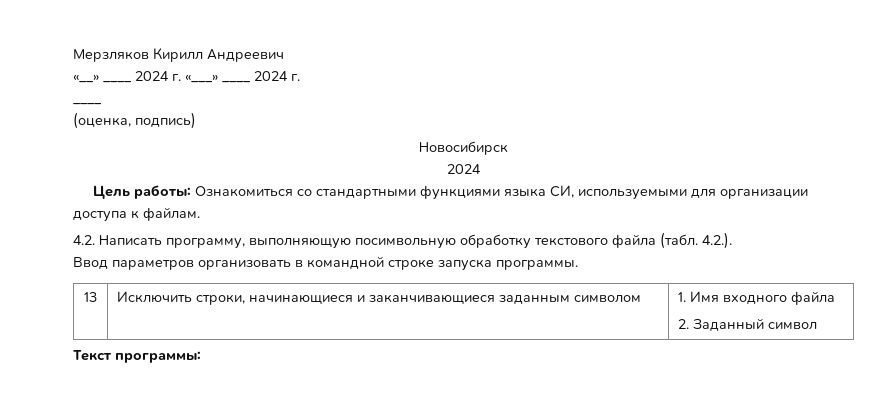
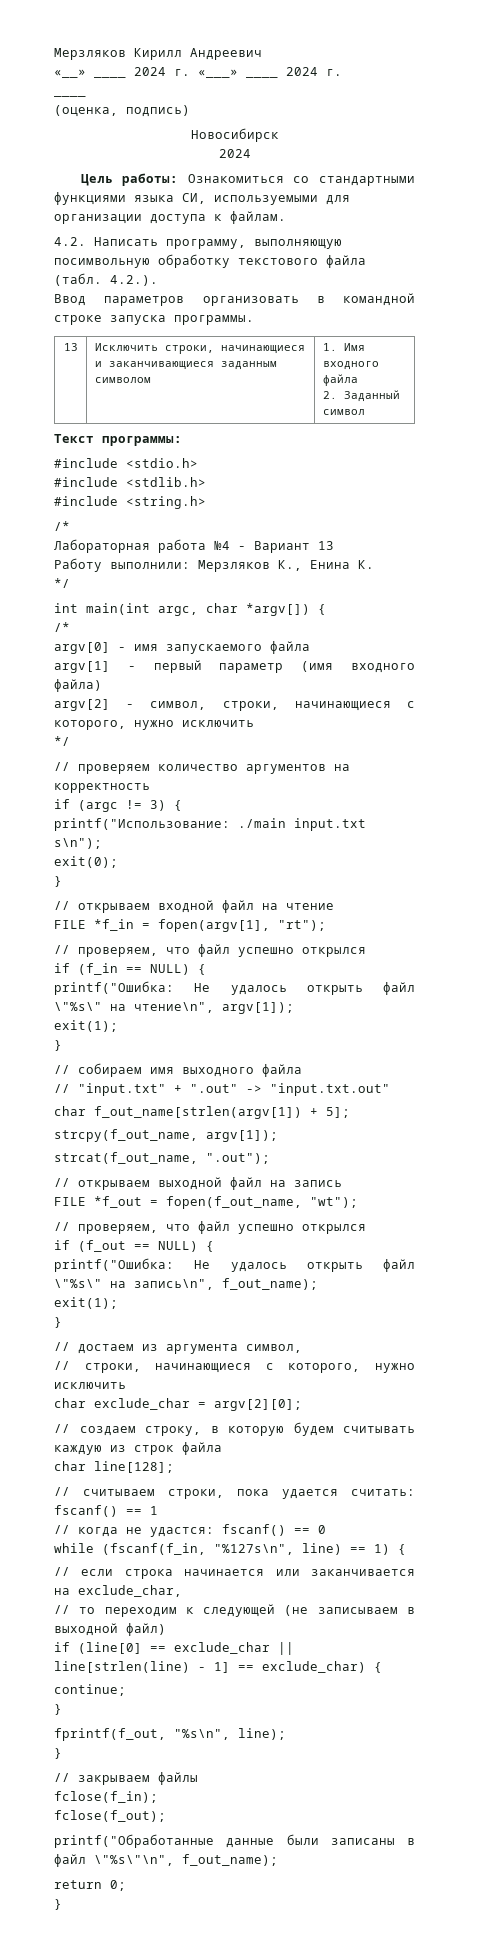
+ #include <stdio.h>
+ #include <stdlib.h>
+ #include <string.h>
+ /*
+ Лабораторная работа №4 - Вариант 13
+ Работу выполнили: Мерзляков К., Енина К.
+ */
+ int main(int argc, char *argv[]) {
+ /*
+ argv[0] - имя запускаемого файла
+ argv[1] - первый параметр (имя входного файла)
+ argv[2] - символ, строки, начинающиеся с которого, нужно исключить
+ */
+ // проверяем количество аргументов на корректность
+ if (argc != 3) {
+ printf("Использование: ./main input.txt s\n");
+ exit(0);
+ }
+ // открываем входной файл на чтение
+ FILE *f_in = fopen(argv[1], "rt");
+ // проверяем, что файл успешно открылся
+ if (f_in == NULL) {
+ printf("Ошибка: Не удалось открыть файл \"%s\" на чтение\n", argv[1]);
+ exit(1);
+ }
+ // собираем имя выходного файла
+ // "input.txt" + ".out" -> "input.txt.out"
+ char f_out_name[strlen(argv[1]) + 5];
+ strcpy(f_out_name, argv[1]);
+ strcat(f_out_name, ".out");
+ // открываем выходной файл на запись
+ FILE *f_out = fopen(f_out_name, "wt");
+ // проверяем, что файл успешно открылся
+ if (f_out == NULL) {
+ printf("Ошибка: Не удалось открыть файл \"%s\" на запись\n", f_out_name);
+ exit(1);
+ }
+ // достаем из аргумента символ,
+ // строки, начинающиеся с которого, нужно исключить
+ char exclude_char = argv[2][0];
+ // создаем строку, в которую будем считывать каждую из строк файла
+ char line[128];
+ // считываем строки, пока удается считать: fscanf() == 1
+ // когда не удастся: fscanf() == 0
+ while (fscanf(f_in, "%127s\n", line) == 1) {
+ // если строка начинается или заканчивается на exclude_char,
+ // то переходим к следующей (не записываем в выходной файл)
+ if (line[0] == exclude_char || line[strlen(line) - 1] == exclude_char) {
+ continue;
+ }
+ fprintf(f_out, "%s\n", line);
+ }
+ // закрываем файлы
+ fclose(f_in);
+ fclose(f_out);
+ printf("Обработанные данные были записаны в файл \"%s\"\n", f_out_name);
+ return 0;
+ }

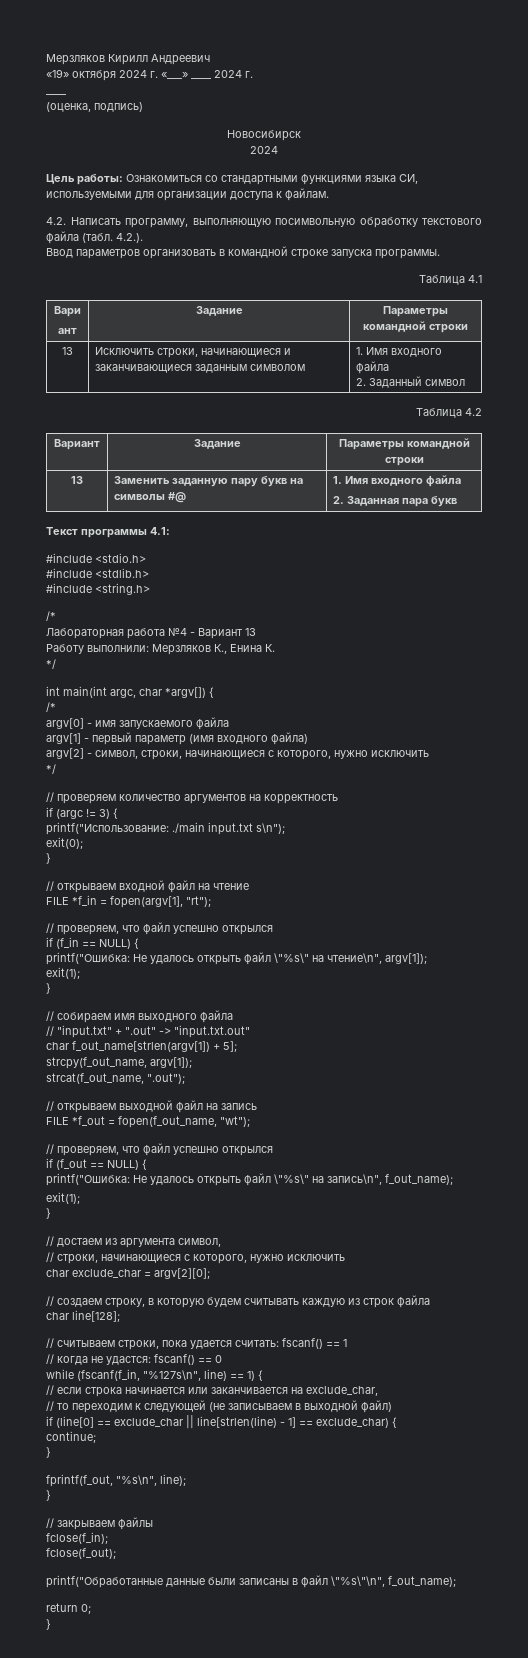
- «__» ____ 2024 г. «___» ____ 2024 г.
+ «19» октября 2024 г. «___» ____ 2024 г.
+ Таблица 4.1
+ Вари
+ ант | Задание | Параметры командной строки
+ Таблица 4.2
+ Вариант | Задание | Параметры командной строки
+ 13 | Заменить заданную пару букв на символы #@ | 1. Имя входного файла
+ 2. Заданная пара букв
- Текст программы:
+ Текст программы 4.1:

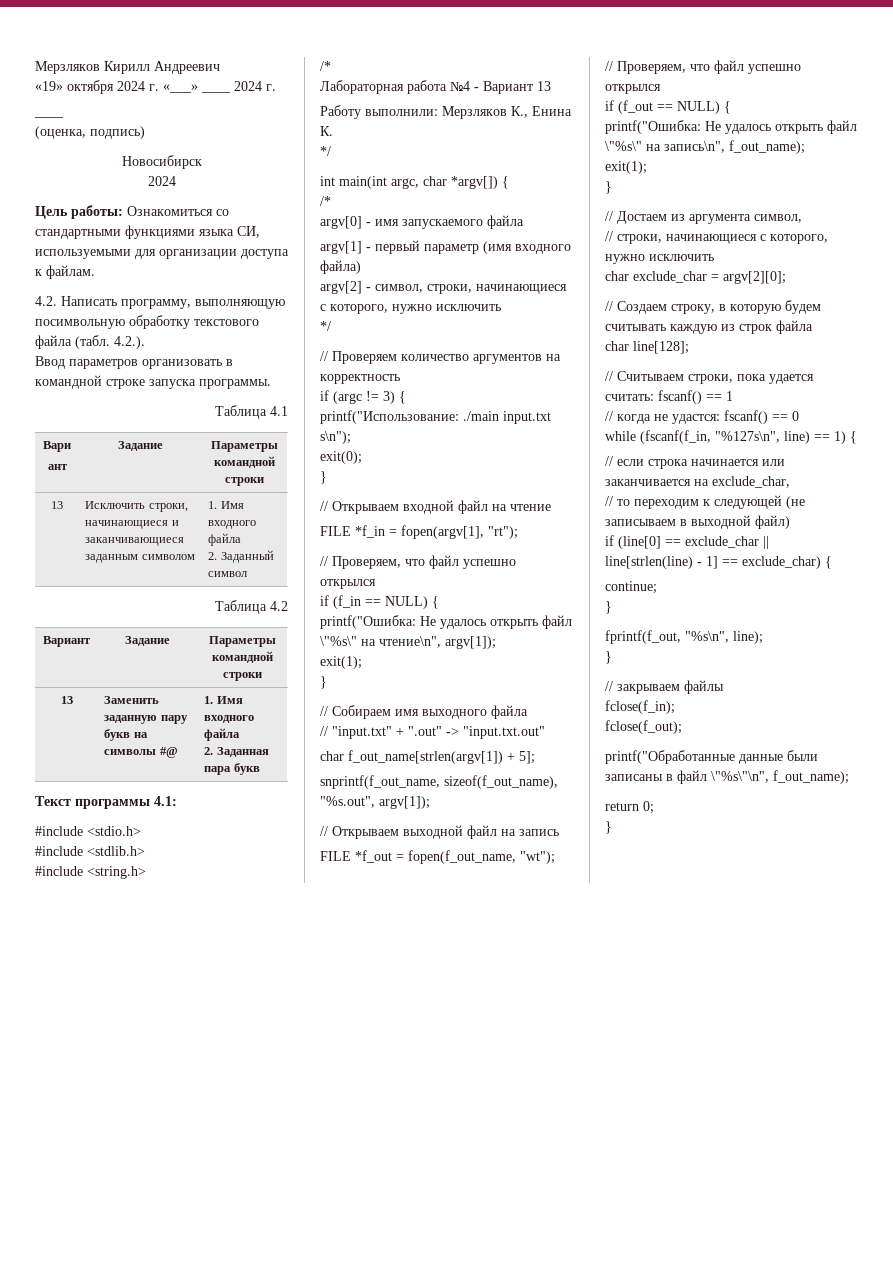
- // проверяем количество аргументов на корректность
+ // Проверяем количество аргументов на корректность
- // открываем входной файл на чтение
+ // Открываем входной файл на чтение
  FILE *f_in = fopen(argv[1], "rt");
- // проверяем, что файл успешно открылся
+ // Проверяем, что файл успешно открылся
- // собираем имя выходного файла
+ // Собираем имя выходного файла
- strcpy(f_out_name, argv[1]);
- strcat(f_out_name, ".out");
- // открываем выходной файл на запись
+ snprintf(f_out_name, sizeof(f_out_name), "%s.out", argv[1]);
+ // Открываем выходной файл на запись
  FILE *f_out = fopen(f_out_name, "wt");
- // проверяем, что файл успешно открылся
+ // Проверяем, что файл успешно открылся
- // достаем из аргумента символ,
+ // Достаем из аргумента символ,
- // создаем строку, в которую будем считывать каждую из строк файла
+ // Создаем строку, в которую будем считывать каждую из строк файла
- // считываем строки, пока удается считать: fscanf() == 1
+ // Считываем строки, пока удается считать: fscanf() == 1

